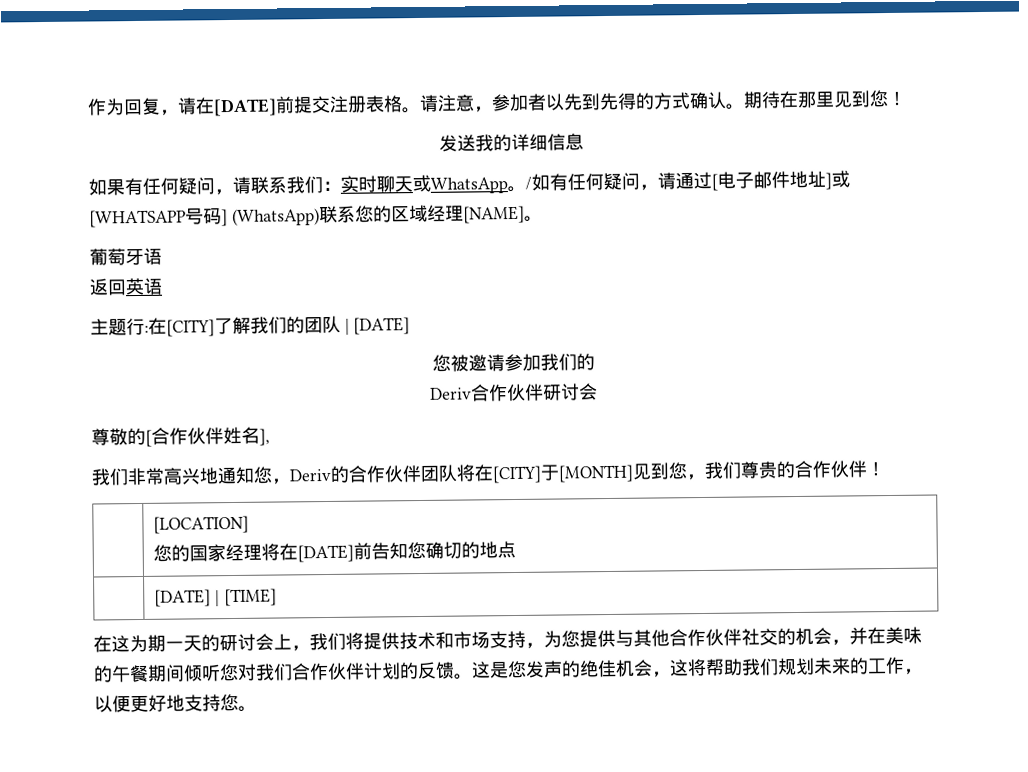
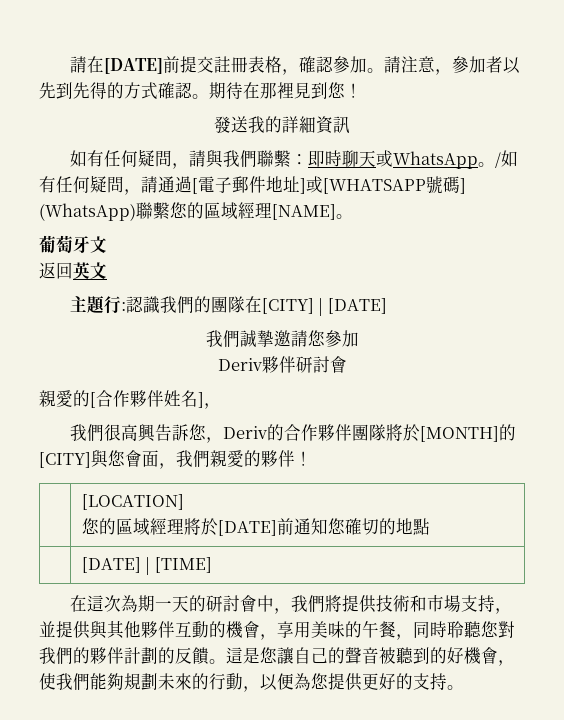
- 作为回复，请在[DATE]前提交注册表格。请注意，参加者以先到先得的方式确认。
+ 請在[DATE]前提交註冊表格，確認參加。請注意，參加者以先到先得的方式確認。
- 期待在那里见到您！
+ 期待在那裡見到您！
- 发送我的详细信息
- 如果有任何疑问，请联系我们：实时聊天或WhatsApp。
+ 發送我的詳細資訊
+ 如有任何疑問，請與我們聯繫：即時聊天或WhatsApp。
- /如有任何疑问，请通过[电子邮件地址]或[WHATSAPP号码] (WhatsApp)联系您的区域经理[NAME]。
+ /如有任何疑問，請通過[電子郵件地址]或[WHATSAPP號碼] (WhatsApp)聯繫您的區域經理[NAME]。
- 葡萄牙语
+ 葡萄牙文
- 返回英语
+ 返回英文
- 主题行:在[CITY]了解我们的团队 | [DATE]
- 您被邀请参加我们的
- Deriv合作伙伴研讨会
- 尊敬的[合作伙伴姓名],
- 我们非常高兴地通知您，Deriv的合作伙伴团队将在[CITY]于[MONTH]见到您，我们尊贵的合作伙伴！
+ 主題行:認識我們的團隊在[CITY] | [DATE]
+ 我們誠摯邀請您參加
+ Deriv夥伴研討會
+ 親愛的[合作夥伴姓名]，
+ 我們很高興告訴您，Deriv的合作夥伴團隊將於[MONTH]的[CITY]與您會面，我們親愛的夥伴！
  | [LOCATION]
- 您的国家经理将在[DATE]前告知您确切的地点
+ 您的區域經理將於[DATE]前通知您確切的地點
- 在这为期一天的研讨会上，我们将提供技术和市场支持，为您提供与其他合作伙伴社交的机会，并在美味的午餐期间倾听您对我们合作伙伴计划的反馈。这是您发声的绝佳机会，这将帮助我们规划未来的工作，以便更好地支持您。
+ 在這次為期一天的研討會中，我們將提供技術和市場支持，並提供與其他夥伴互動的機會，享用美味的午餐，同時聆聽您對我們的夥伴計劃的反饋。這是您讓自己的聲音被聽到的好機會，使我們能夠規劃未來的行動，以便為您提供更好的支持。

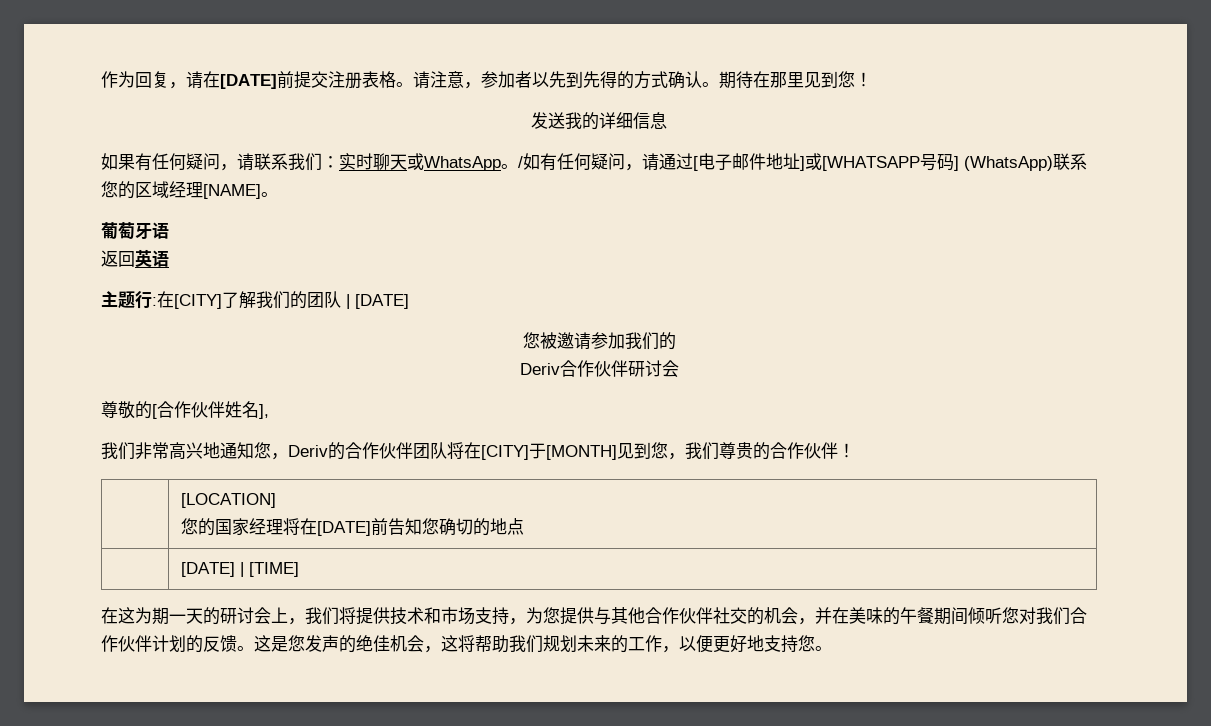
- 請在[DATE]前提交註冊表格，確認參加。請注意，參加者以先到先得的方式確認。
+ 作为回复，请在[DATE]前提交注册表格。请注意，参加者以先到先得的方式确认。
- 期待在那裡見到您！
+ 期待在那里见到您！
- 發送我的詳細資訊
- 如有任何疑問，請與我們聯繫：即時聊天或WhatsApp。
+ 发送我的详细信息
+ 如果有任何疑问，请联系我们：实时聊天或WhatsApp。
- /如有任何疑問，請通過[電子郵件地址]或[WHATSAPP號碼] (WhatsApp)聯繫您的區域經理[NAME]。
+ /如有任何疑问，请通过[电子邮件地址]或[WHATSAPP号码] (WhatsApp)联系您的区域经理[NAME]。
- 葡萄牙文
+ 葡萄牙语
- 返回英文
+ 返回英语
- 主題行:認識我們的團隊在[CITY] | [DATE]
- 我們誠摯邀請您參加
- Deriv夥伴研討會
- 親愛的[合作夥伴姓名]，
- 我們很高興告訴您，Deriv的合作夥伴團隊將於[MONTH]的[CITY]與您會面，我們親愛的夥伴！
+ 主题行:在[CITY]了解我们的团队 | [DATE]
+ 您被邀请参加我们的
+ Deriv合作伙伴研讨会
+ 尊敬的[合作伙伴姓名],
+ 我们非常高兴地通知您，Deriv的合作伙伴团队将在[CITY]于[MONTH]见到您，我们尊贵的合作伙伴！
  | [LOCATION]
- 您的區域經理將於[DATE]前通知您確切的地點
+ 您的国家经理将在[DATE]前告知您确切的地点
- 在這次為期一天的研討會中，我們將提供技術和市場支持，並提供與其他夥伴互動的機會，享用美味的午餐，同時聆聽您對我們的夥伴計劃的反饋。這是您讓自己的聲音被聽到的好機會，使我們能夠規劃未來的行動，以便為您提供更好的支持。
+ 在这为期一天的研讨会上，我们将提供技术和市场支持，为您提供与其他合作伙伴社交的机会，并在美味的午餐期间倾听您对我们合作伙伴计划的反馈。这是您发声的绝佳机会，这将帮助我们规划未来的工作，以便更好地支持您。

